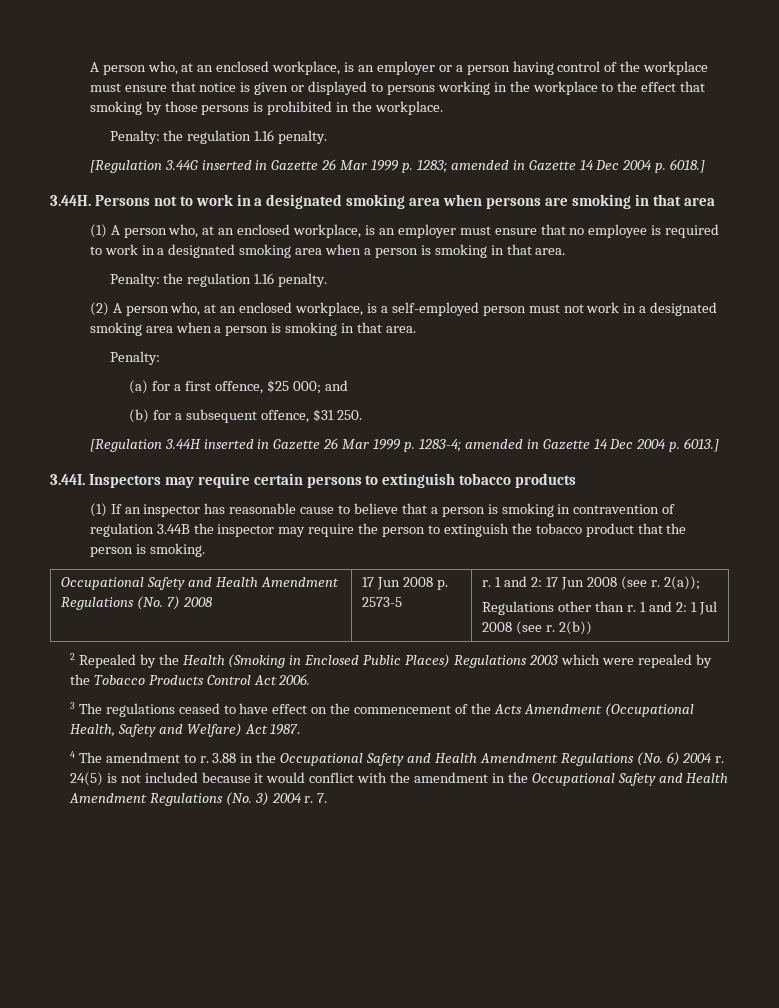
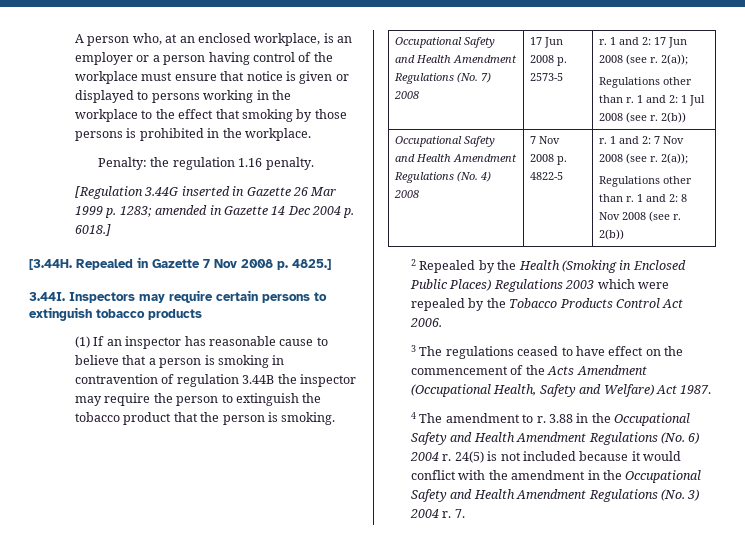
- 3.44H. Persons not to work in a designated smoking area when persons are smoking in that area
- (1) A person who, at an enclosed workplace, is an employer must ensure that no employee is required to work in a designated smoking area when a person is smoking in that area.
- Penalty: the regulation 1.16 penalty.
- (2) A person who, at an enclosed workplace, is a self-employed person must not work in a designated smoking area when a person is smoking in that area.
- Penalty:
- (a) for a first offence, $25 000; and
- (b) for a subsequent offence, $31 250.
- [Regulation 3.44H inserted in Gazette 26 Mar 1999 p. 1283-4; amended in Gazette 14 Dec 2004 p. 6013.]
+ [3.44H. Repealed in Gazette 7 Nov 2008 p. 4825.]
+ Occupational Safety and Health Amendment Regulations (No. 4) 2008 | 7 Nov 2008 p. 4822-5 | r. 1 and 2: 7 Nov 2008 (see r. 2(a));
+ Regulations other than r. 1 and 2: 8 Nov 2008 (see r. 2(b))

